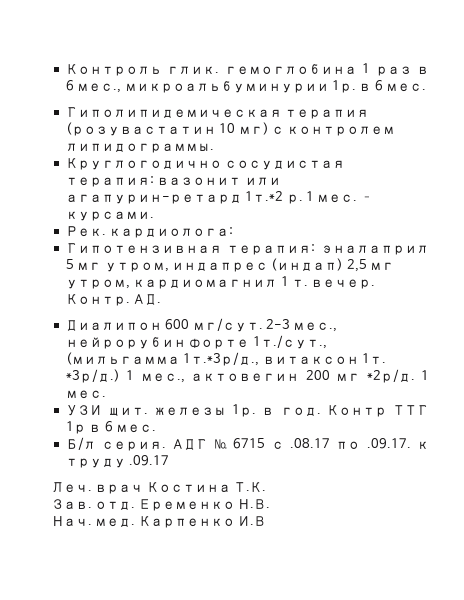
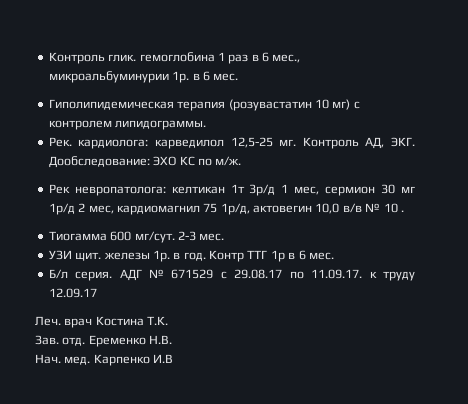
- Круглогодично сосудистая терапия: вазонит или агапурин-ретард 1т.*2 р. 1 мес. – курсами.
- Рек. кардиолога:
- Гипотензивная терапия: эналаприл 5 мг утром, индапрес (индап) 2,5 мг утром, кардиомагнил 1 т. вечер. Контр. АД.
- Диалипон 600 мг/сут. 2-3 мес., нейрорубин форте 1т./сут., (мильгамма 1т.*3р/д., витаксон 1т. *3р/д.) 1 мес., актовегин 200 мг *2р/д. 1 мес.
+ Рек. кардиолога: карведилол 12,5-25 мг. Контроль АД, ЭКГ. Дообследование: ЭХО КС по м/ж.
+ Рек невропатолога: келтикан 1т 3р/д 1 мес, сермион 30 мг 1р/д 2 мес, кардиомагнил 75 1р/д, актовегин 10,0 в/в № 10 .
+ Тиогамма 600 мг/сут. 2-3 мес.
- АДГ № 6715 с .08.17 по .09.17. к труду .09.17
+ АДГ № 671529 с 29.08.17 по 11.09.17. к труду 12.09.17

